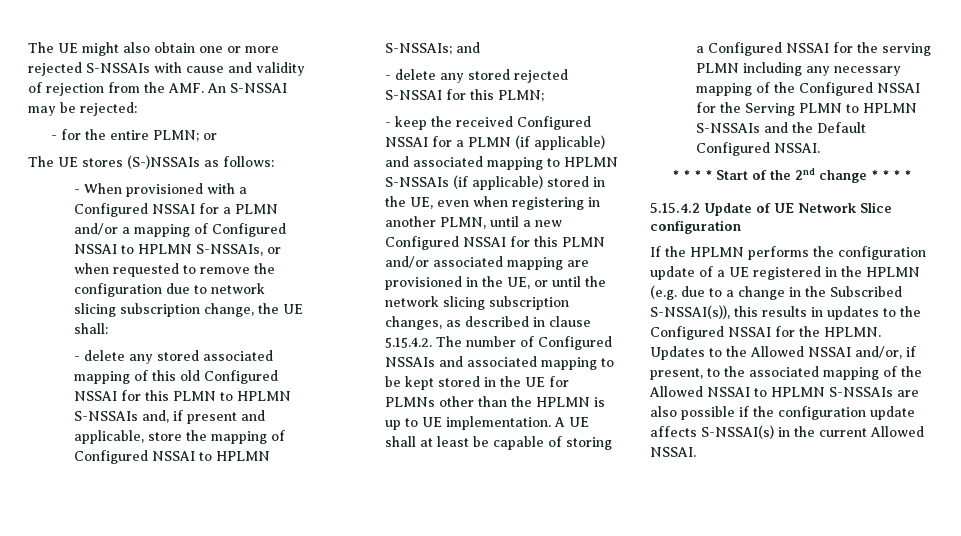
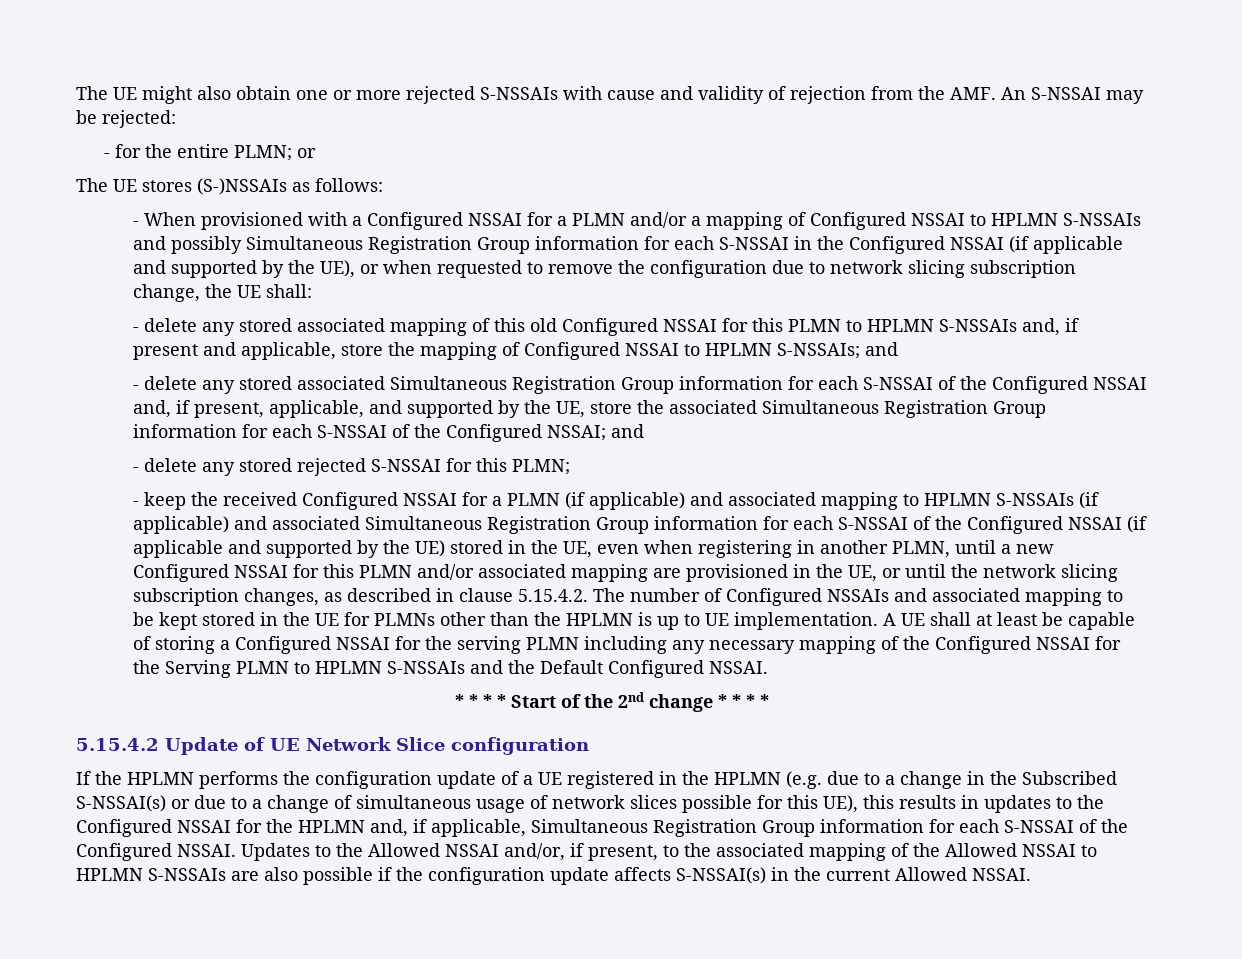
- - When provisioned with a Configured NSSAI for a PLMN and/or a mapping of Configured NSSAI to HPLMN S-NSSAIs, or when requested to remove the configuration due to network slicing subscription change, the UE shall:
+ - When provisioned with a Configured NSSAI for a PLMN and/or a mapping of Configured NSSAI to HPLMN S-NSSAIs and possibly Simultaneous Registration Group information for each S-NSSAI in the Configured NSSAI (if applicable and supported by the UE), or when requested to remove the configuration due to network slicing subscription change, the UE shall:
+ - delete any stored associated Simultaneous Registration Group information for each S-NSSAI of the Configured NSSAI and, if present, applicable, and supported by the UE, store the associated Simultaneous Registration Group information for each S-NSSAI of the Configured NSSAI; and
- - keep the received Configured NSSAI for a PLMN (if applicable) and associated mapping to HPLMN S-NSSAIs (if applicable) stored in the UE, even when registering in another PLMN, until a new Configured NSSAI for this PLMN and/or associated mapping are provisioned in the UE, or until the network slicing subscription changes, as described in clause 5.15.4.2. The number of Configured NSSAIs and associated mapping to be kept stored in the UE for PLMNs other than the HPLMN is up to UE implementation.
+ - keep the received Configured NSSAI for a PLMN (if applicable) and associated mapping to HPLMN S-NSSAIs (if applicable) and associated Simultaneous Registration Group information for each S-NSSAI of the Configured NSSAI (if applicable and supported by the UE) stored in the UE, even when registering in another PLMN, until a new Configured NSSAI for this PLMN and/or associated mapping are provisioned in the UE, or until the network slicing subscription changes, as described in clause 5.15.4.2. The number of Configured NSSAIs and associated mapping to be kept stored in the UE for PLMNs other than the HPLMN is up to UE implementation.
- If the HPLMN performs the configuration update of a UE registered in the HPLMN (e.g. due to a change in the Subscribed S-NSSAI(s)), this results in updates to the Configured NSSAI for the HPLMN.
+ If the HPLMN performs the configuration update of a UE registered in the HPLMN (e.g. due to a change in the Subscribed S-NSSAI(s) or due to a change of simultaneous usage of network slices possible for this UE), this results in updates to the Configured NSSAI for the HPLMN and, if applicable, Simultaneous Registration Group information for each S-NSSAI of the Configured NSSAI.

